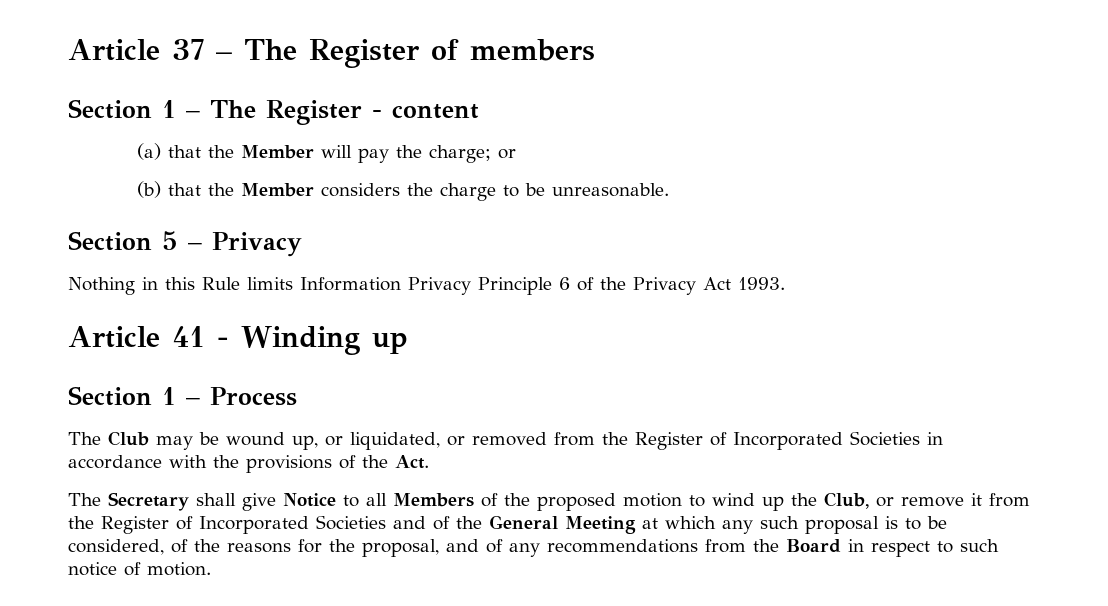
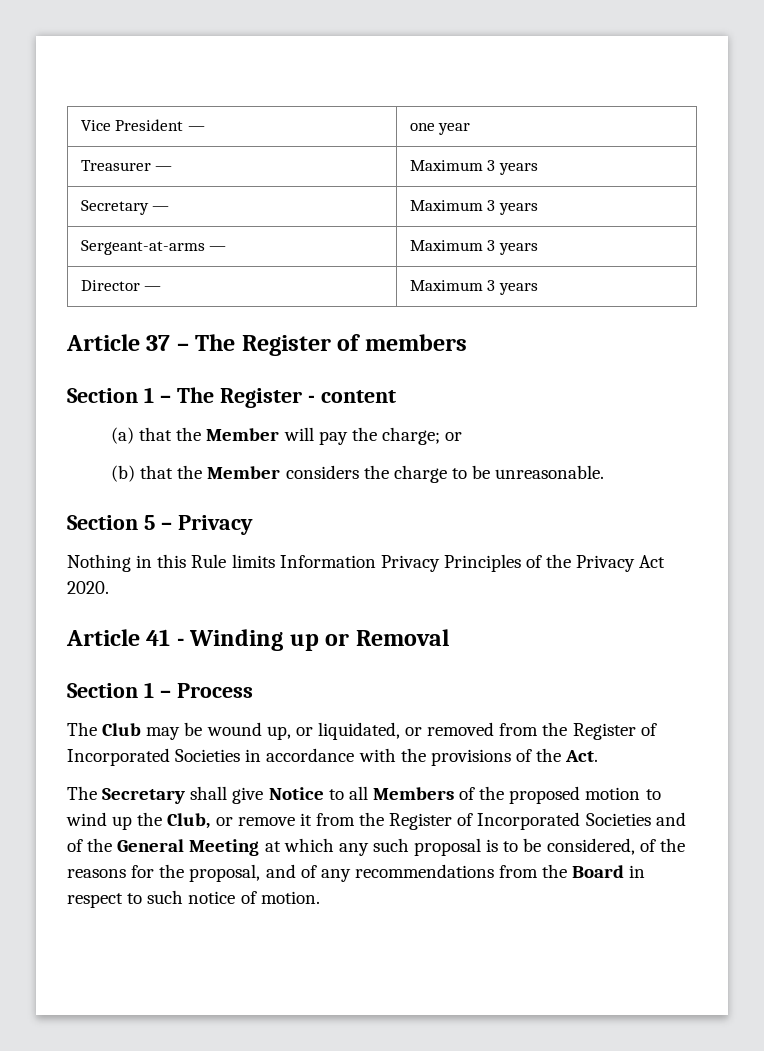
+ Vice President — | one year
+ Treasurer — | Maximum 3 years
+ Secretary — | Maximum 3 years
+ Sergeant-at-arms — | Maximum 3 years
+ Director — | Maximum 3 years
- Nothing in this Rule limits Information Privacy Principle 6 of the Privacy Act 1993.
+ Nothing in this Rule limits Information Privacy Principles of the Privacy Act 2020.
- Article 41 - Winding up
+ Article 41 - Winding up or Removal

